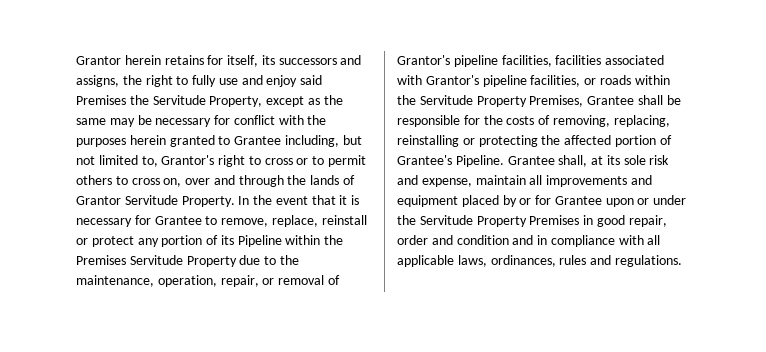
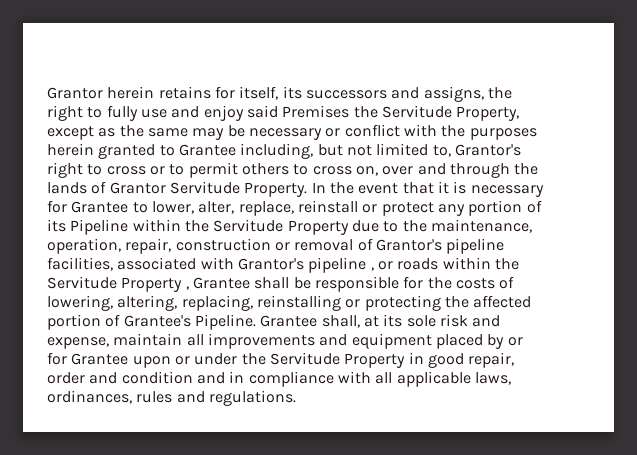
- Grantor herein retains for itself, its successors and assigns, the right to fully use and enjoy said Premises the Servitude Property, except as the same may be necessary for conflict with the purposes herein granted to Grantee including, but not limited to, Grantor's right to cross or to permit others to cross on, over and through the lands of Grantor Servitude Property.
+ Grantor herein retains for itself, its successors and assigns, the right to fully use and enjoy said Premises the Servitude Property, except as the same may be necessary or conflict with the purposes herein granted to Grantee including, but not limited to, Grantor's right to cross or to permit others to cross on, over and through the lands of Grantor Servitude Property.
- In the event that it is necessary for Grantee to remove, replace, reinstall or protect any portion of its Pipeline within the Premises Servitude Property due to the maintenance, operation, repair, or removal of Grantor's pipeline facilities, facilities associated with Grantor's pipeline facilities, or roads within the Servitude Property Premises, Grantee shall be responsible for the costs of removing, replacing, reinstalling or protecting the affected portion of Grantee's Pipeline.
+ In the event that it is necessary for Grantee to lower, alter, replace, reinstall or protect any portion of its Pipeline within the Servitude Property due to the maintenance, operation, repair, construction or removal of Grantor's pipeline facilities, associated with Grantor's pipeline , or roads within the Servitude Property , Grantee shall be responsible for the costs of lowering, altering, replacing, reinstalling or protecting the affected portion of Grantee's Pipeline.
- Grantee shall, at its sole risk and expense, maintain all improvements and equipment placed by or for Grantee upon or under the Servitude Property Premises in good repair, order and condition and in compliance with all applicable laws, ordinances, rules and regulations.
+ Grantee shall, at its sole risk and expense, maintain all improvements and equipment placed by or for Grantee upon or under the Servitude Property in good repair, order and condition and in compliance with all applicable laws, ordinances, rules and regulations.

